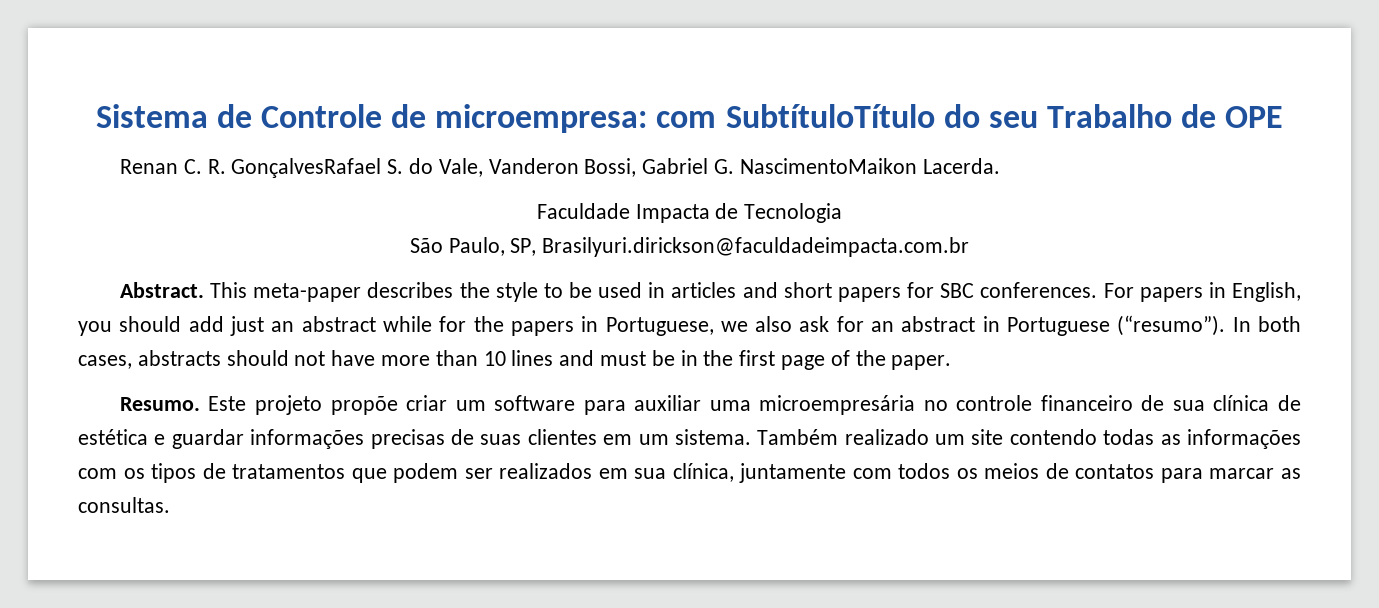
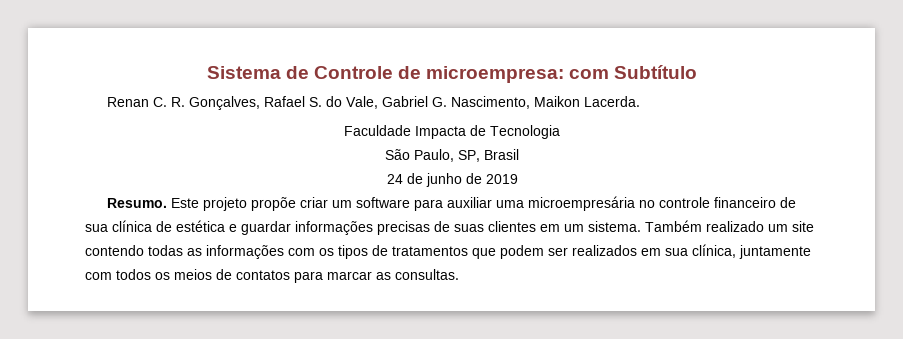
- Sistema de Controle de microempresa: com SubtítuloTítulo do seu Trabalho de OPE
+ Sistema de Controle de microempresa: com Subtítulo
- Renan C. R. GonçalvesRafael S. do Vale, Vanderon Bossi, Gabriel G. NascimentoMaikon Lacerda.
+ Renan C. R. Gonçalves, Rafael S. do Vale, Gabriel G. Nascimento, Maikon Lacerda.
- São Paulo, SP, Brasilyuri.dirickson@faculdadeimpacta.com.br
- Abstract. This meta-paper describes the style to be used in articles and short papers for SBC conferences. For papers in English, you should add just an abstract while for the papers in Portuguese, we also ask for an abstract in Portuguese (“resumo”). In both cases, abstracts should not have more than 10 lines and must be in the first page of the paper.
+ São Paulo, SP, Brasil
+ 24 de junho de 2019

